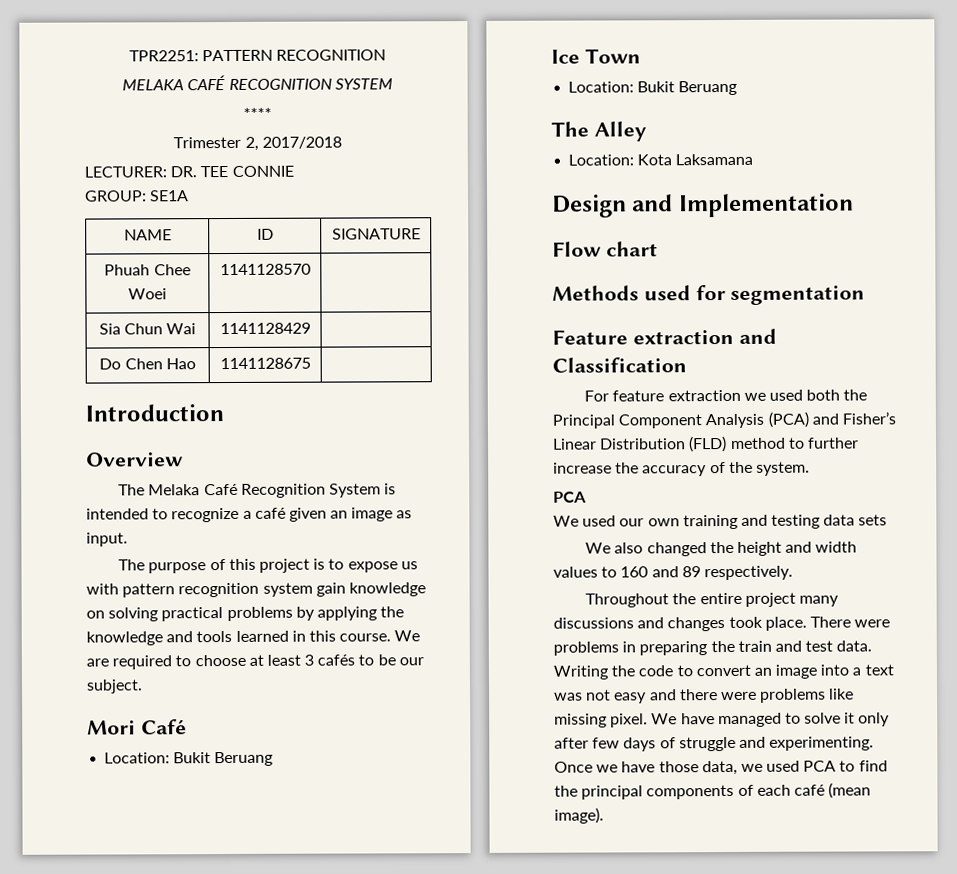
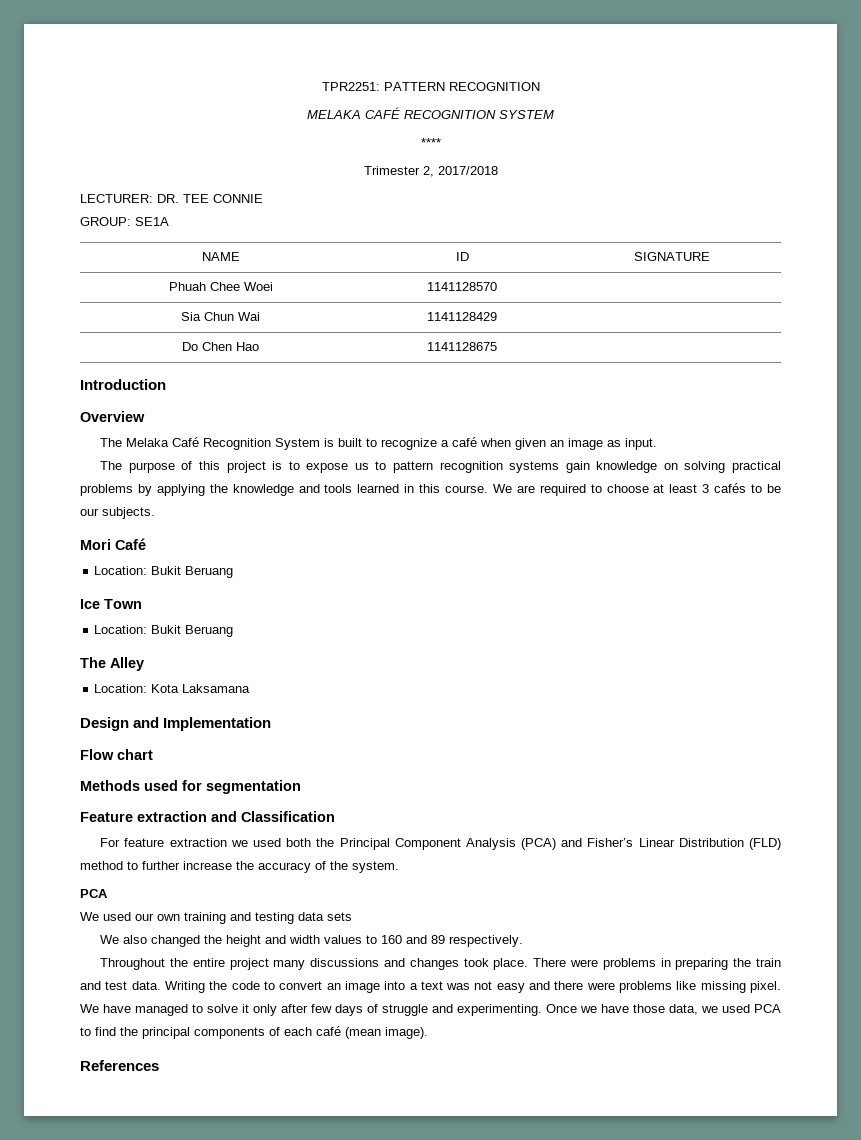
- The Melaka Café Recognition System is intended to recognize a café given an image as input.
+ The Melaka Café Recognition System is built to recognize a café when given an image as input.
- The purpose of this project is to expose us with pattern recognition system gain knowledge on solving practical problems by applying the knowledge and tools learned in this course.
+ The purpose of this project is to expose us to pattern recognition systems gain knowledge on solving practical problems by applying the knowledge and tools learned in this course.
- We are required to choose at least 3 cafés to be our subject.
+ We are required to choose at least 3 cafés to be our subjects.
+ References

